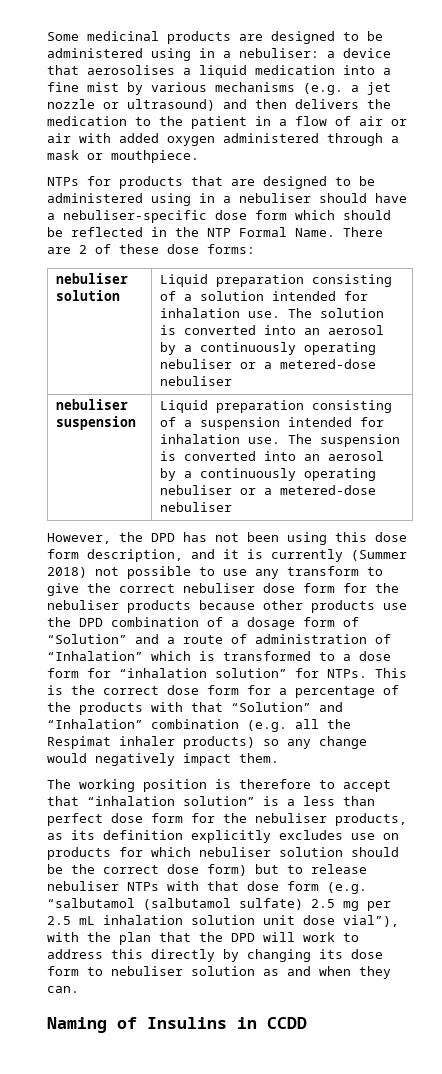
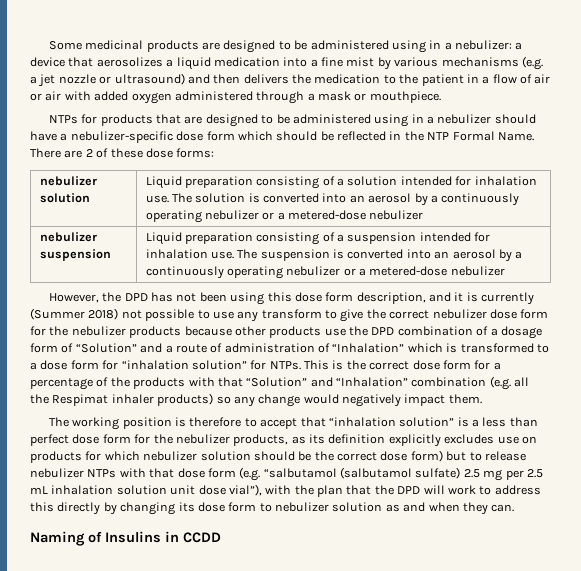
- Some medicinal products are designed to be administered using in a nebuliser: a device that aerosolises a liquid medication into a fine mist by various mechanisms (e.g. a jet nozzle or ultrasound) and then delivers the medication to the patient in a flow of air or air with added oxygen administered through a mask or mouthpiece.
+ Some medicinal products are designed to be administered using in a nebulizer: a device that aerosolizes a liquid medication into a fine mist by various mechanisms (e.g. a jet nozzle or ultrasound) and then delivers the medication to the patient in a flow of air or air with added oxygen administered through a mask or mouthpiece.
- NTPs for products that are designed to be administered using in a nebuliser should have a nebuliser-specific dose form which should be reflected in the NTP Formal Name.
+ NTPs for products that are designed to be administered using in a nebulizer should have a nebulizer-specific dose form which should be reflected in the NTP Formal Name.
- nebuliser solution | Liquid preparation consisting of a solution intended for inhalation use. The solution is converted into an aerosol by a continuously operating nebuliser or a metered-dose nebuliser
- nebuliser suspension | Liquid preparation consisting of a suspension intended for inhalation use. The suspension is converted into an aerosol by a continuously operating nebuliser or a metered-dose nebuliser
+ nebulizer solution | Liquid preparation consisting of a solution intended for inhalation use. The solution is converted into an aerosol by a continuously operating nebulizer or a metered-dose nebulizer
+ nebulizer suspension | Liquid preparation consisting of a suspension intended for inhalation use. The suspension is converted into an aerosol by a continuously operating nebulizer or a metered-dose nebulizer
- However, the DPD has not been using this dose form description, and it is currently (Summer 2018) not possible to use any transform to give the correct nebuliser dose form for the nebuliser products because other products use the DPD combination of a dosage form of “Solution” and a route of administration of “Inhalation” which is transformed to a dose form for “inhalation solution” for NTPs.
+ However, the DPD has not been using this dose form description, and it is currently (Summer 2018) not possible to use any transform to give the correct nebulizer dose form for the nebulizer products because other products use the DPD combination of a dosage form of “Solution” and a route of administration of “Inhalation” which is transformed to a dose form for “inhalation solution” for NTPs.
- The working position is therefore to accept that “inhalation solution” is a less than perfect dose form for the nebuliser products, as its definition explicitly excludes use on products for which nebuliser solution should be the correct dose form) but to release nebuliser NTPs with that dose form (e.g. “salbutamol (salbutamol sulfate) 2.5 mg per 2.5 mL inhalation solution unit dose vial”), with the plan that the DPD will work to address this directly by changing its dose form to nebuliser solution as and when they can.
+ The working position is therefore to accept that “inhalation solution” is a less than perfect dose form for the nebulizer products, as its definition explicitly excludes use on products for which nebulizer solution should be the correct dose form) but to release nebulizer NTPs with that dose form (e.g. “salbutamol (salbutamol sulfate) 2.5 mg per 2.5 mL inhalation solution unit dose vial”), with the plan that the DPD will work to address this directly by changing its dose form to nebulizer solution as and when they can.

